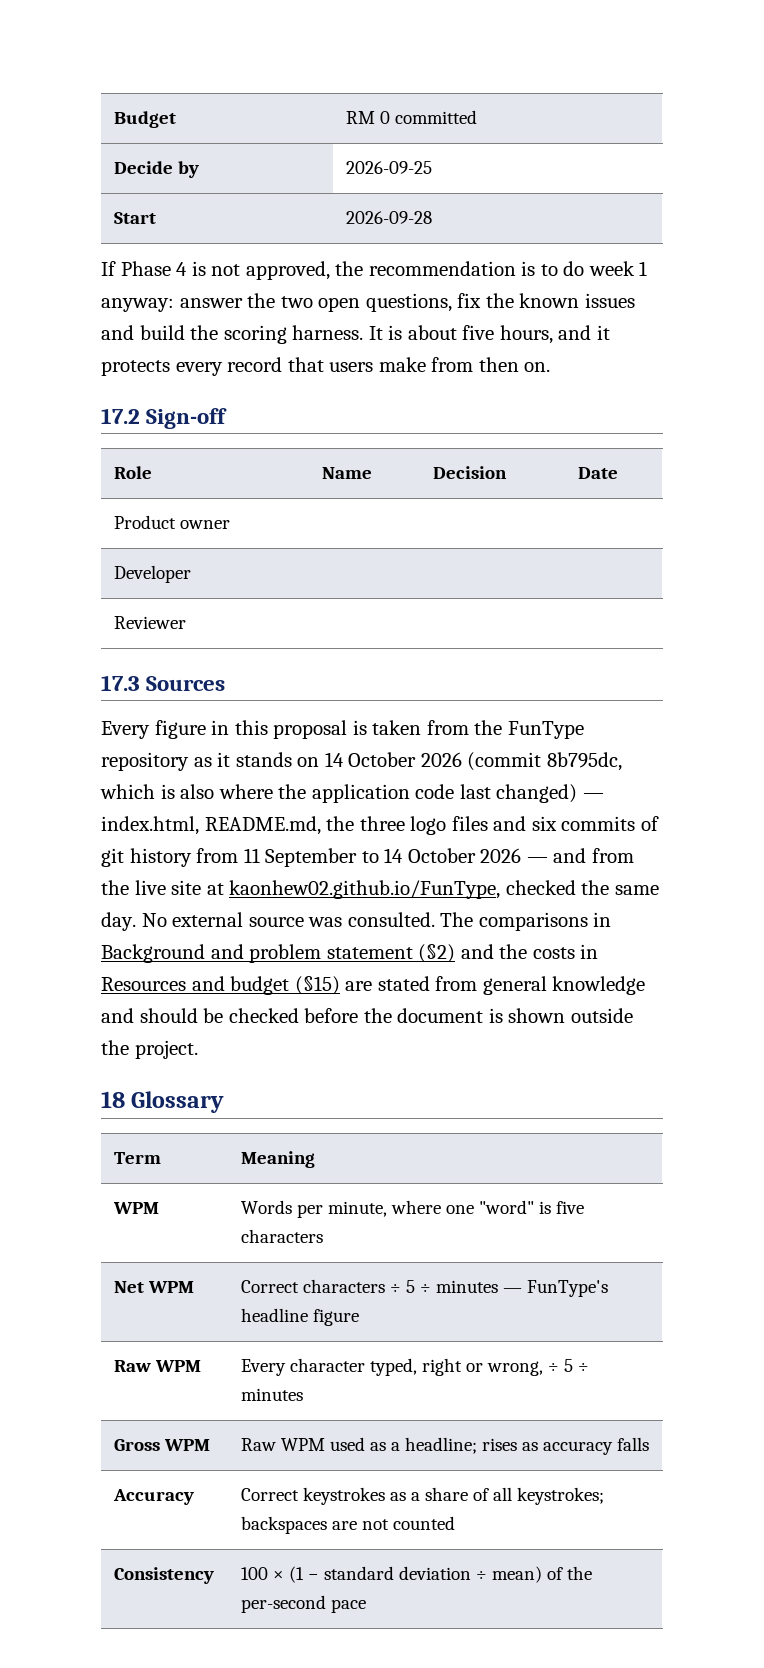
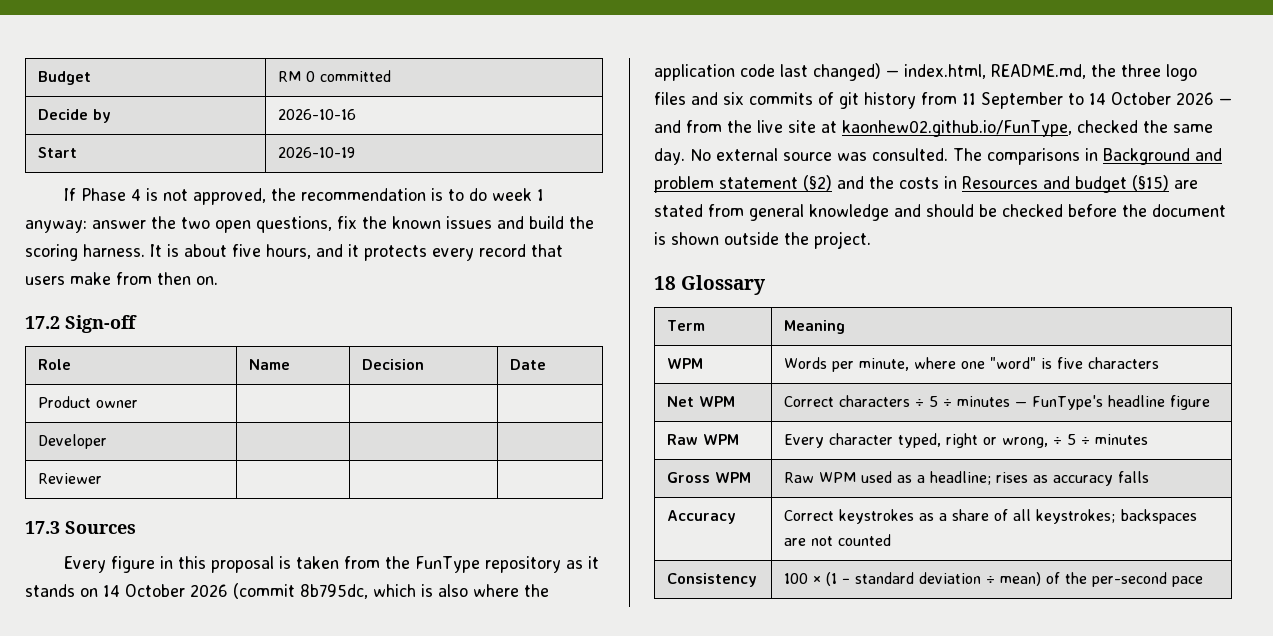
- Decide by | 2026-09-25
+ Decide by | 2026-10-16
- Start | 2026-09-28
+ Start | 2026-10-19

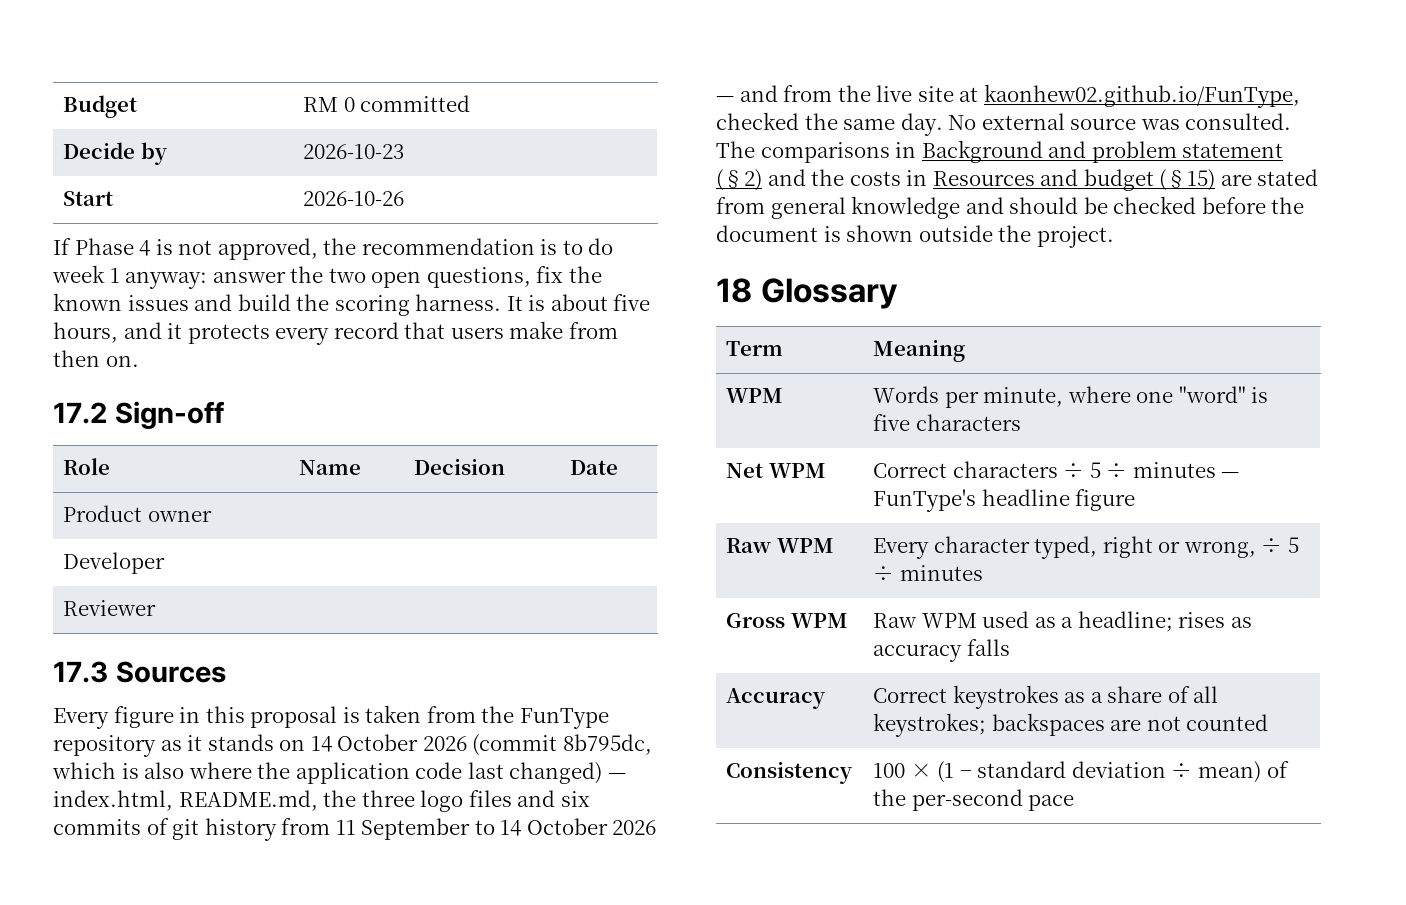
- Decide by | 2026-10-16
+ Decide by | 2026-10-23
- Start | 2026-10-19
+ Start | 2026-10-26

